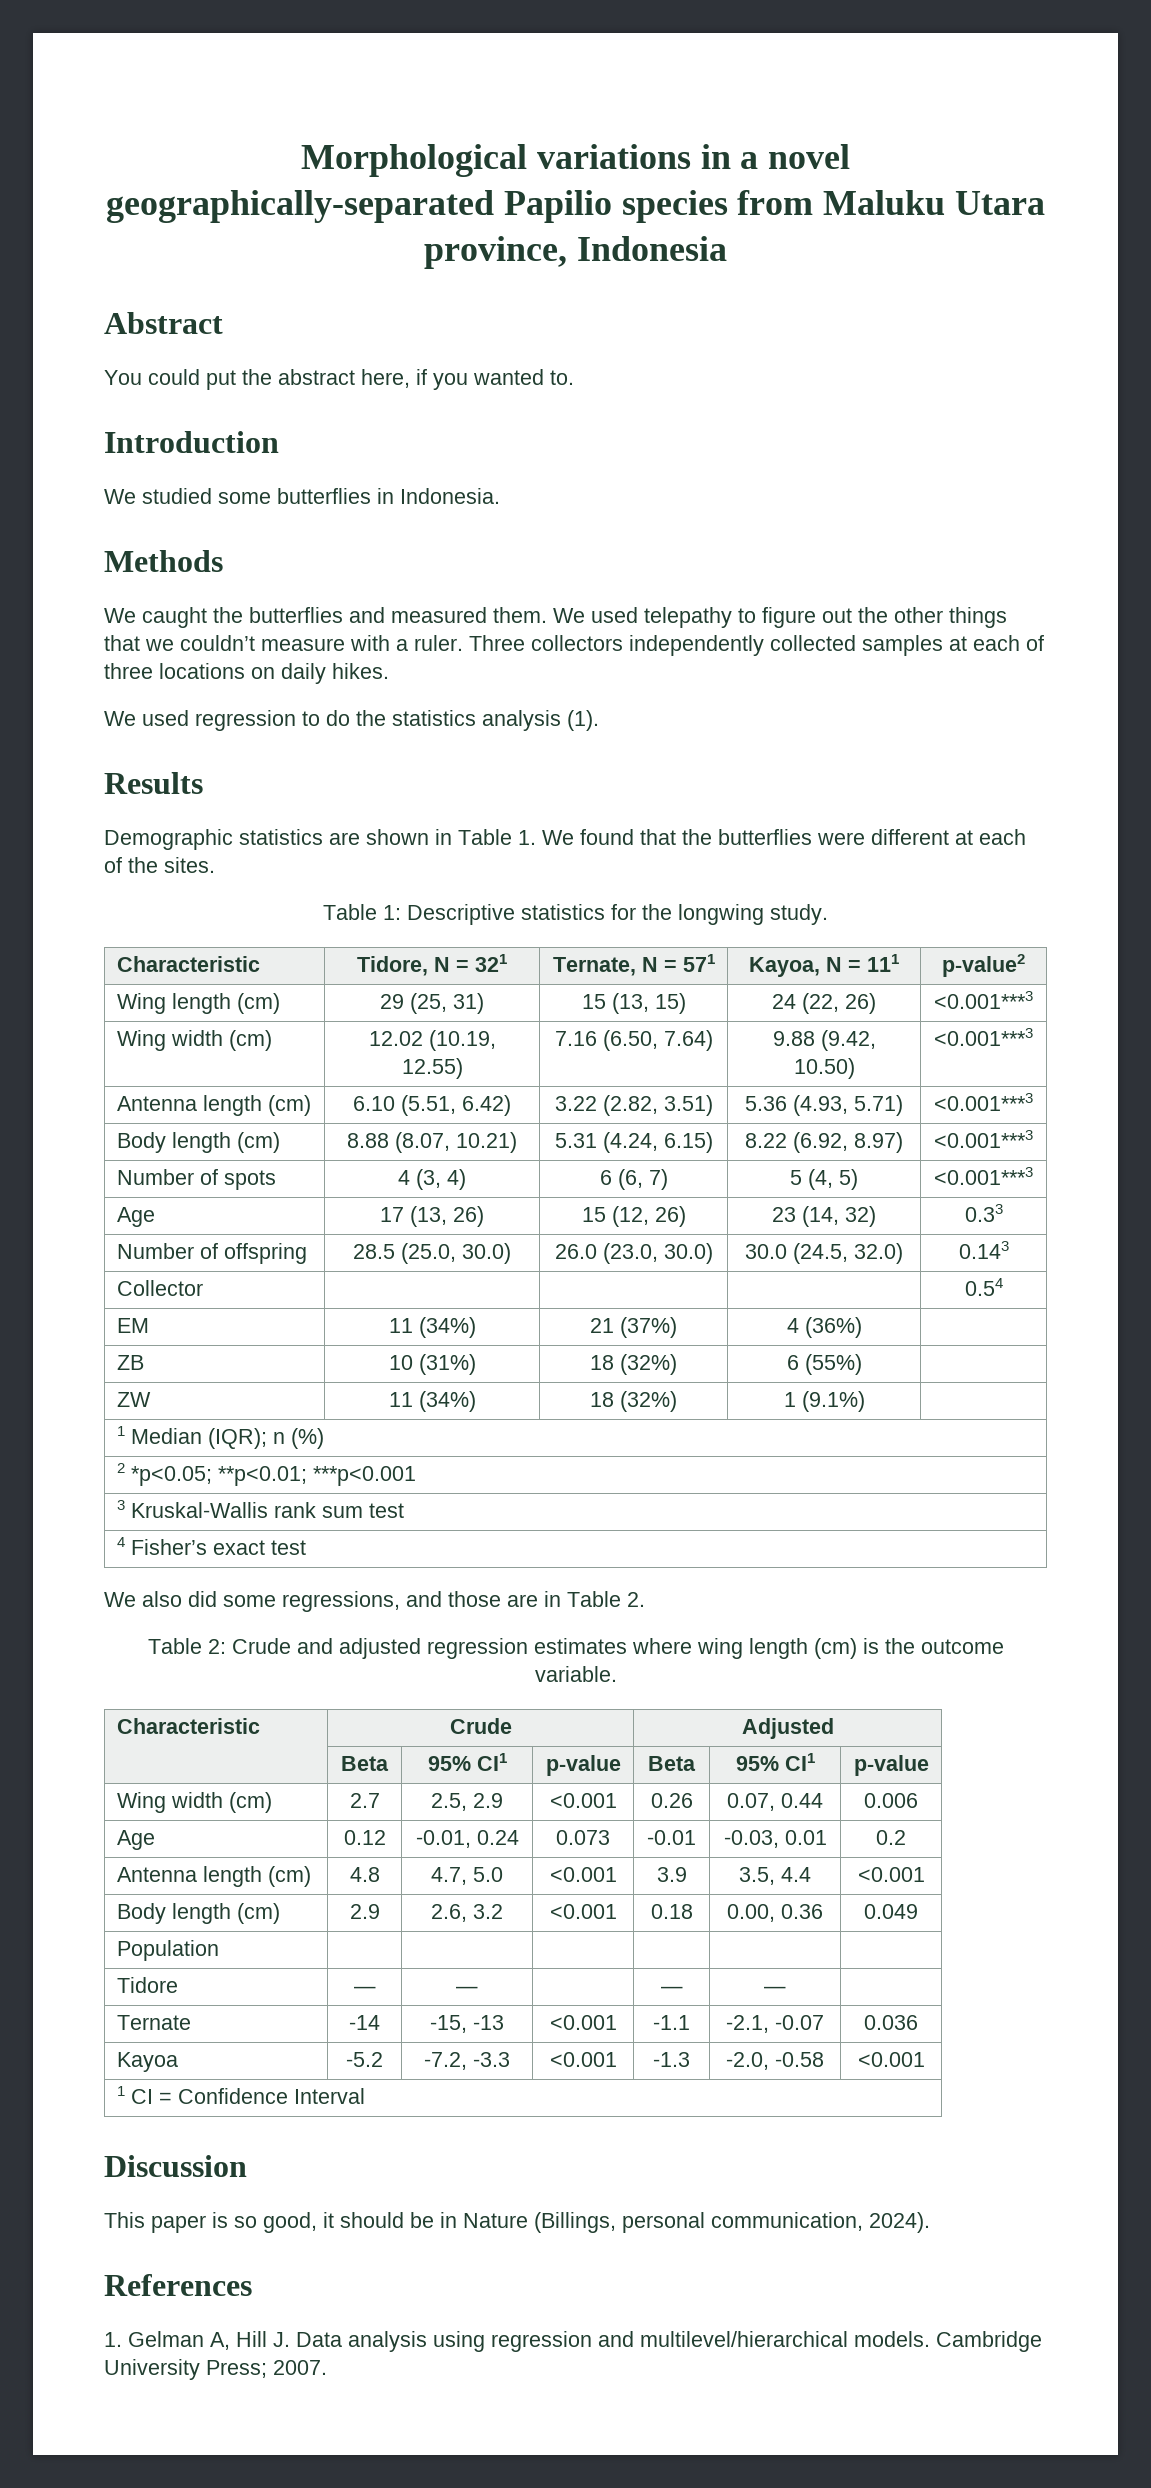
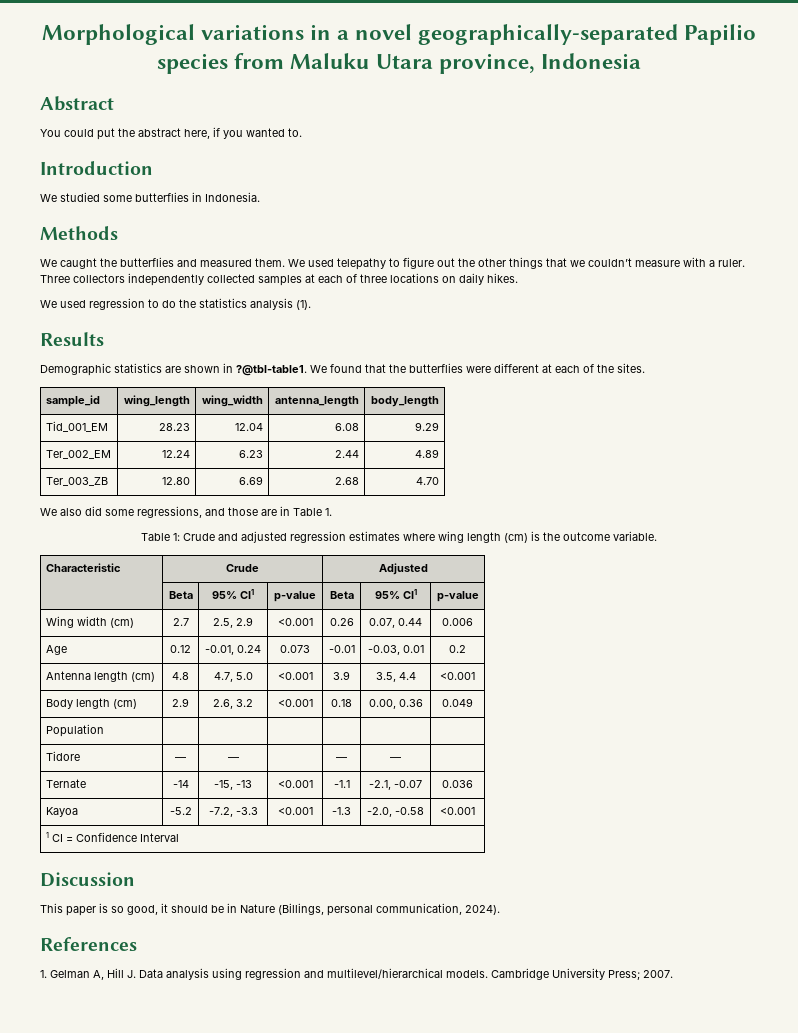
- Demographic statistics are shown in Table 1. We found that the butterflies were different at each of the sites.
+ Demographic statistics are shown in ?@tbl-table1. We found that the butterflies were different at each of the sites.
- Table 1: Descriptive statistics for the longwing study.
- Characteristic | Tidore, N = 321 | Ternate, N = 571 | Kayoa, N = 111 | p-value2
- Wing length (cm) | 29 (25, 31) | 15 (13, 15) | 24 (22, 26) | <0.001***3
- Wing width (cm) | 12.02 (10.19, 12.55) | 7.16 (6.50, 7.64) | 9.88 (9.42, 10.50) | <0.001***3
- Antenna length (cm) | 6.10 (5.51, 6.42) | 3.22 (2.82, 3.51) | 5.36 (4.93, 5.71) | <0.001***3
- Body length (cm) | 8.88 (8.07, 10.21) | 5.31 (4.24, 6.15) | 8.22 (6.92, 8.97) | <0.001***3
- Number of spots | 4 (3, 4) | 6 (6, 7) | 5 (4, 5) | <0.001***3
- Age | 17 (13, 26) | 15 (12, 26) | 23 (14, 32) | 0.33
- Number of offspring | 28.5 (25.0, 30.0) | 26.0 (23.0, 30.0) | 30.0 (24.5, 32.0) | 0.143
- Collector | | | | 0.54
- EM | 11 (34%) | 21 (37%) | 4 (36%) |
- ZB | 10 (31%) | 18 (32%) | 6 (55%) |
- ZW | 11 (34%) | 18 (32%) | 1 (9.1%) |
- 1 Median (IQR); n (%)
- 2 *p<0.05; **p<0.01; ***p<0.001
- 3 Kruskal-Wallis rank sum test
- 4 Fisher’s exact test
+ sample_id | wing_length | wing_width | antenna_length | body_length
+ Tid_001_EM | 28.23 | 12.04 | 6.08 | 9.29
+ Ter_002_EM | 12.24 | 6.23 | 2.44 | 4.89
+ Ter_003_ZB | 12.80 | 6.69 | 2.68 | 4.70
- We also did some regressions, and those are in Table 2.
- Table 2: Crude and adjusted regression estimates where wing length (cm) is the outcome variable.
+ We also did some regressions, and those are in Table 1.
+ Table 1: Crude and adjusted regression estimates where wing length (cm) is the outcome variable.

